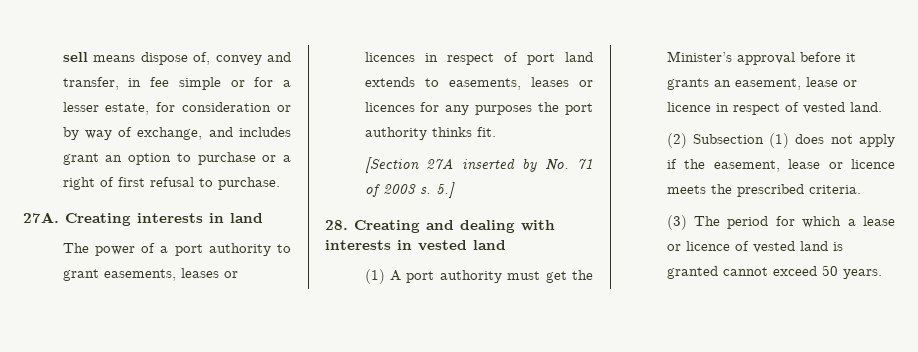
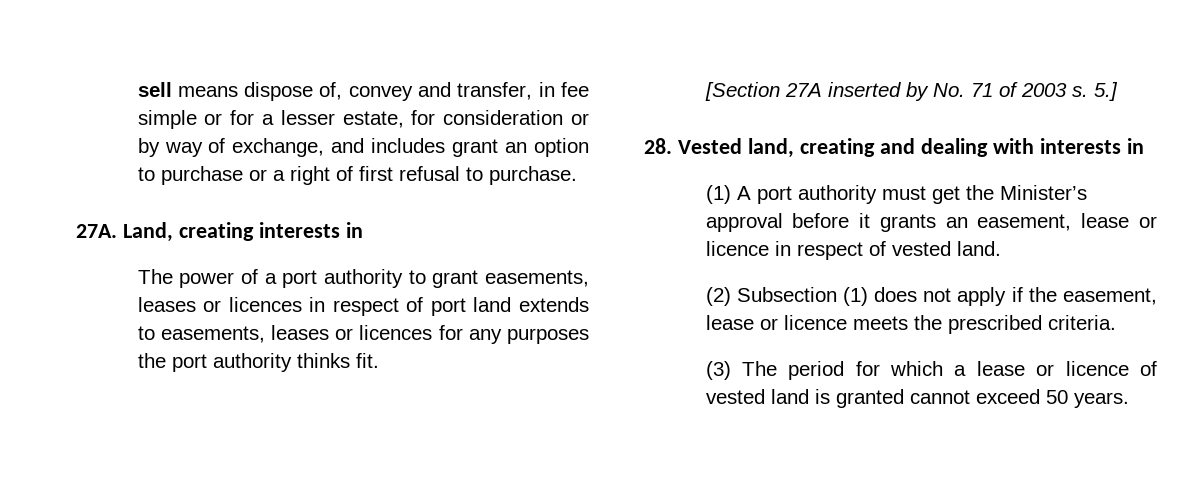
- Creating interests in land
+ Land, creating interests in
- 28. Creating and dealing with interests in vested land
+ 28. Vested land, creating and dealing with interests in

